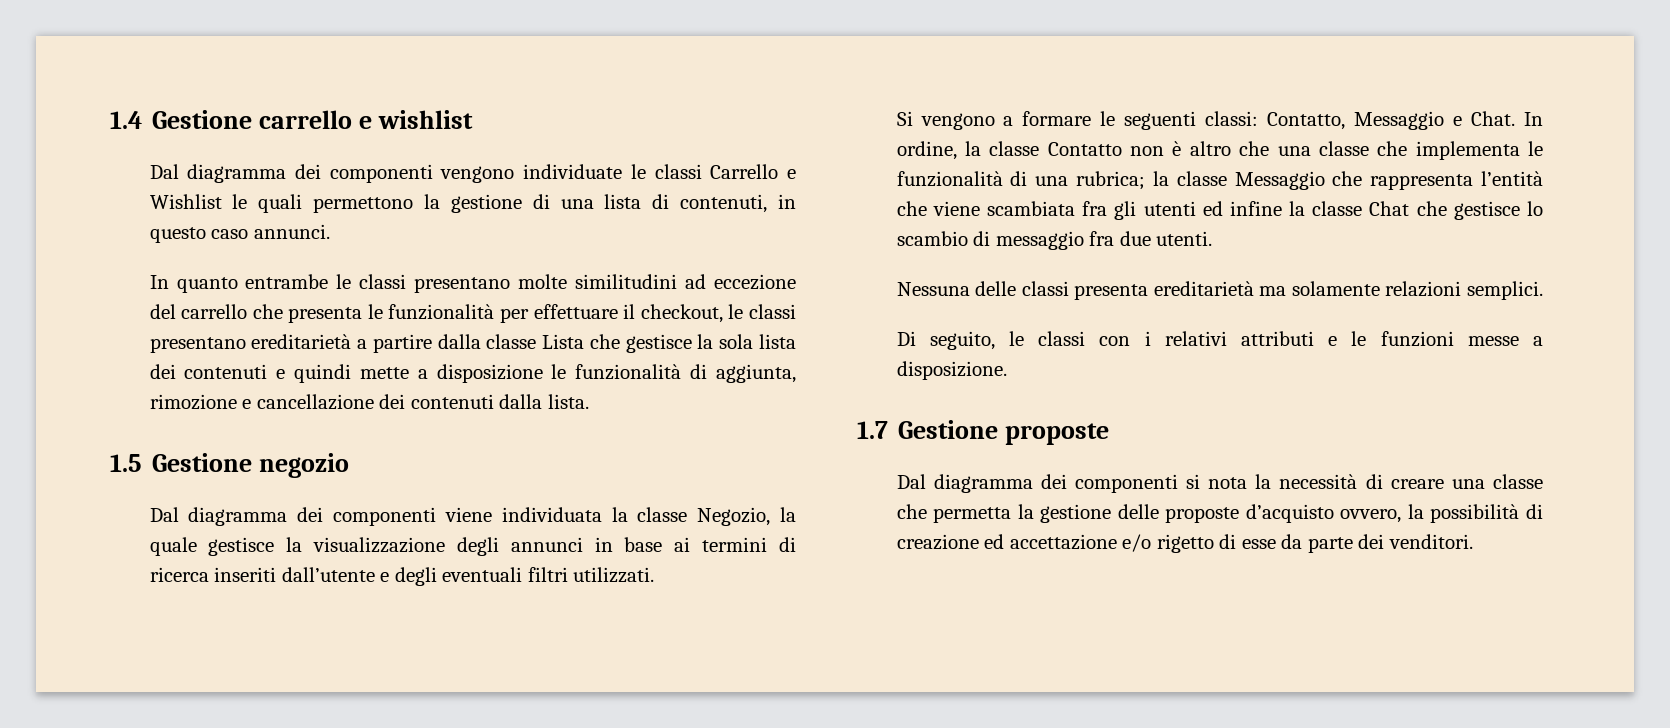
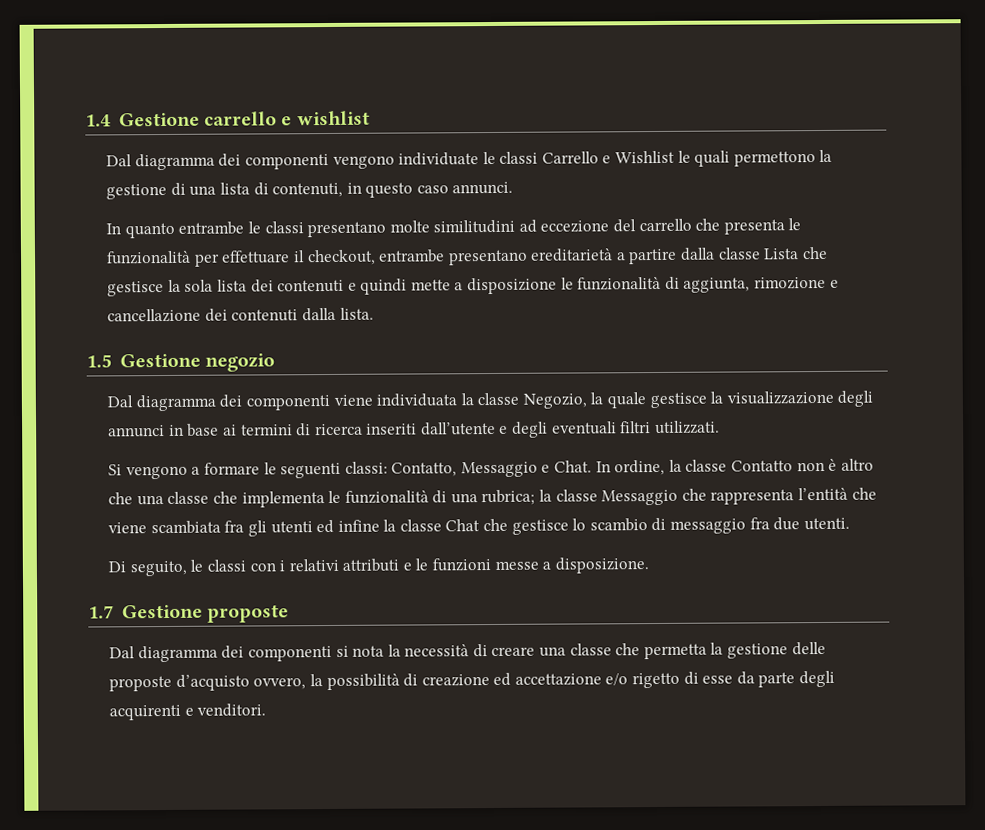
- In quanto entrambe le classi presentano molte similitudini ad eccezione del carrello che presenta le funzionalità per effettuare il checkout, le classi presentano ereditarietà a partire dalla classe Lista che gestisce la sola lista dei contenuti e quindi mette a disposizione le funzionalità di aggiunta, rimozione e cancellazione dei contenuti dalla lista.
+ In quanto entrambe le classi presentano molte similitudini ad eccezione del carrello che presenta le funzionalità per effettuare il checkout, entrambe presentano ereditarietà a partire dalla classe Lista che gestisce la sola lista dei contenuti e quindi mette a disposizione le funzionalità di aggiunta, rimozione e cancellazione dei contenuti dalla lista.
- Nessuna delle classi presenta ereditarietà ma solamente relazioni semplici.
- Dal diagramma dei componenti si nota la necessità di creare una classe che permetta la gestione delle proposte d’acquisto ovvero, la possibilità di creazione ed accettazione e/o rigetto di esse da parte dei venditori.
+ Dal diagramma dei componenti si nota la necessità di creare una classe che permetta la gestione delle proposte d’acquisto ovvero, la possibilità di creazione ed accettazione e/o rigetto di esse da parte degli acquirenti e venditori.

